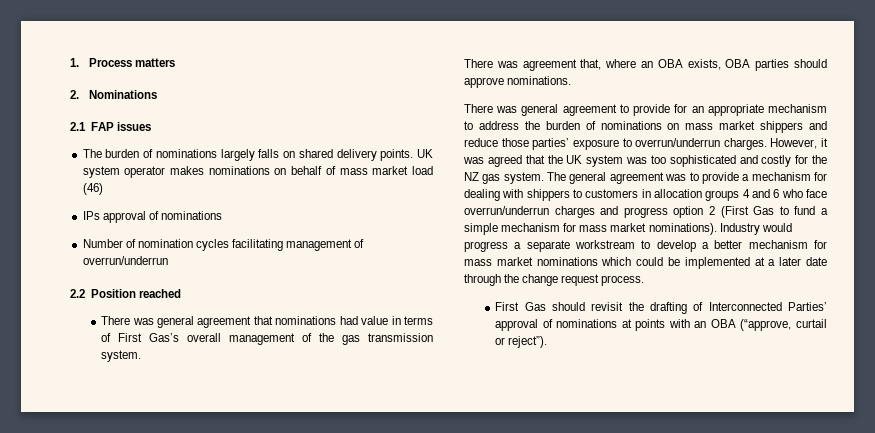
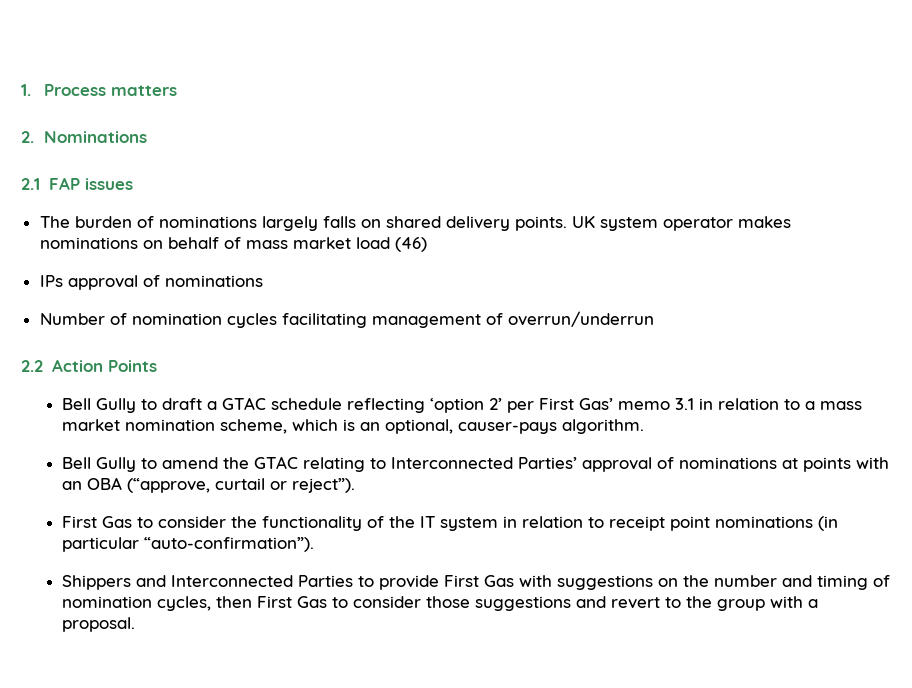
- 2.2 Position reached
- There was general agreement that nominations had value in terms of First Gas’s overall management of the gas transmission system.
- There was agreement that, where an OBA exists, OBA parties should approve nominations.
- There was general agreement to provide for an appropriate mechanism to address the burden of nominations on mass market shippers and reduce those parties’ exposure to overrun/underrun charges. However, it was agreed that the UK system was too sophisticated and costly for the NZ gas system. The general agreement was to provide a mechanism for dealing with shippers to customers in allocation groups 4 and 6 who face overrun/underrun charges and progress option 2 (First Gas to fund a simple mechanism for mass market nominations). Industry would progress a separate workstream to develop a better mechanism for mass market nominations which could be implemented at a later date through the change request process.
- First Gas should revisit the drafting of Interconnected Parties’ approval of nominations at points with an OBA (“approve, curtail or reject”).
+ 2.2 Action Points
+ Bell Gully to draft a GTAC schedule reflecting ‘option 2’ per First Gas’ memo 3.1 in relation to a mass market nomination scheme, which is an optional, causer-pays algorithm.
+ Bell Gully to amend the GTAC relating to Interconnected Parties’ approval of nominations at points with an OBA (“approve, curtail or reject”).
+ First Gas to consider the functionality of the IT system in relation to receipt point nominations (in particular “auto-confirmation”).
+ Shippers and Interconnected Parties to provide First Gas with suggestions on the number and timing of nomination cycles, then First Gas to consider those suggestions and revert to the group with a proposal.

